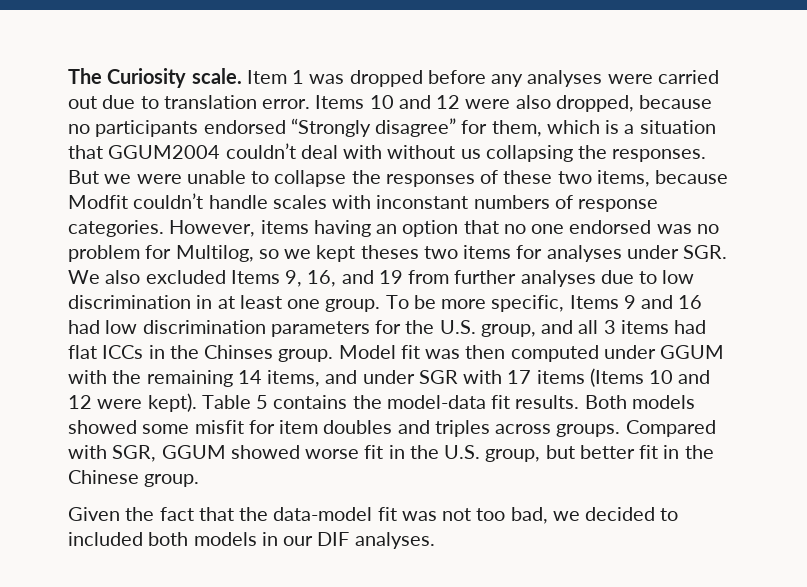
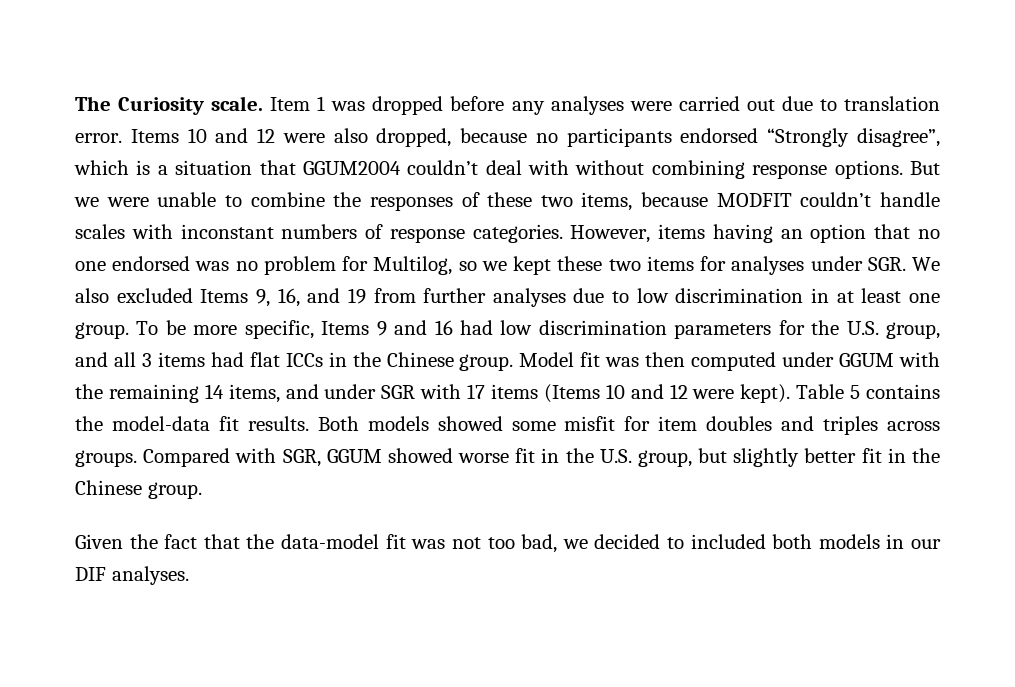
- Items 10 and 12 were also dropped, because no participants endorsed “Strongly disagree” for them, which is a situation that GGUM2004 couldn’t deal with without us collapsing the responses.
+ Items 10 and 12 were also dropped, because no participants endorsed “Strongly disagree”, which is a situation that GGUM2004 couldn’t deal with without combining response options.
- But we were unable to collapse the responses of these two items, because Modfit couldn’t handle scales with inconstant numbers of response categories.
+ But we were unable to combine the responses of these two items, because MODFIT couldn’t handle scales with inconstant numbers of response categories.
- However, items having an option that no one endorsed was no problem for Multilog, so we kept theses two items for analyses under SGR. We also excluded Items 9, 16, and 19 from further analyses due to low discrimination in at least one group.
+ However, items having an option that no one endorsed was no problem for Multilog, so we kept these two items for analyses under SGR. We also excluded Items 9, 16, and 19 from further analyses due to low discrimination in at least one group.
- To be more specific, Items 9 and 16 had low discrimination parameters for the U.S. group, and all 3 items had flat ICCs in the Chinses group.
+ To be more specific, Items 9 and 16 had low discrimination parameters for the U.S. group, and all 3 items had flat ICCs in the Chinese group.
- Compared with SGR, GGUM showed worse fit in the U.S. group, but better fit in the Chinese group.
+ Compared with SGR, GGUM showed worse fit in the U.S. group, but slightly better fit in the Chinese group.

